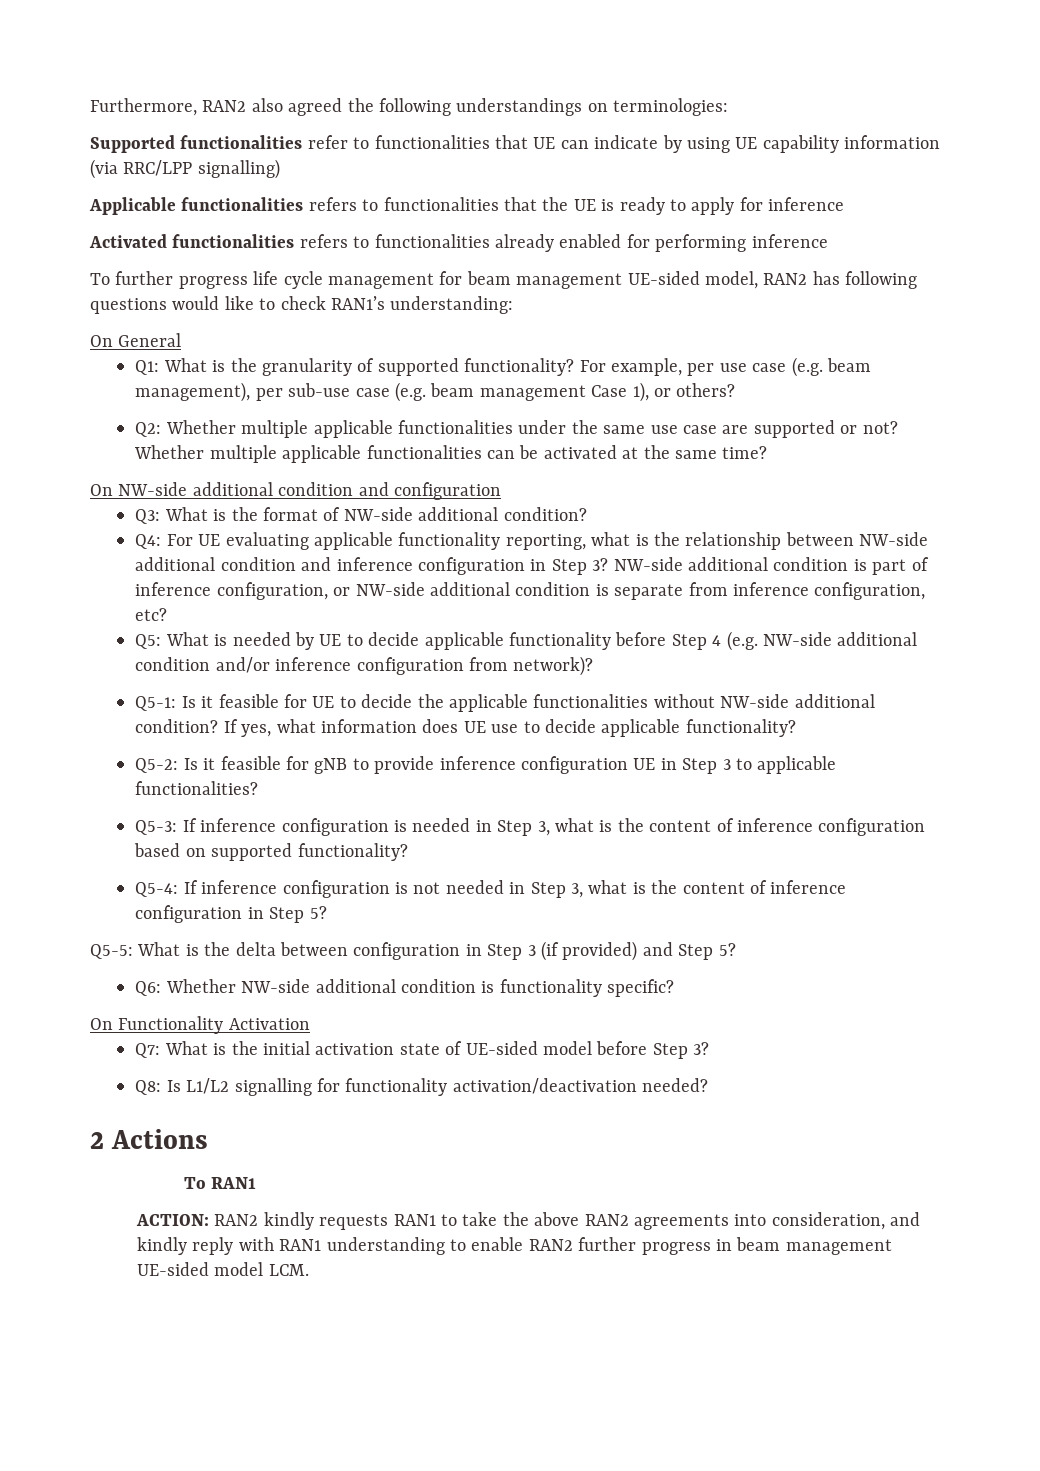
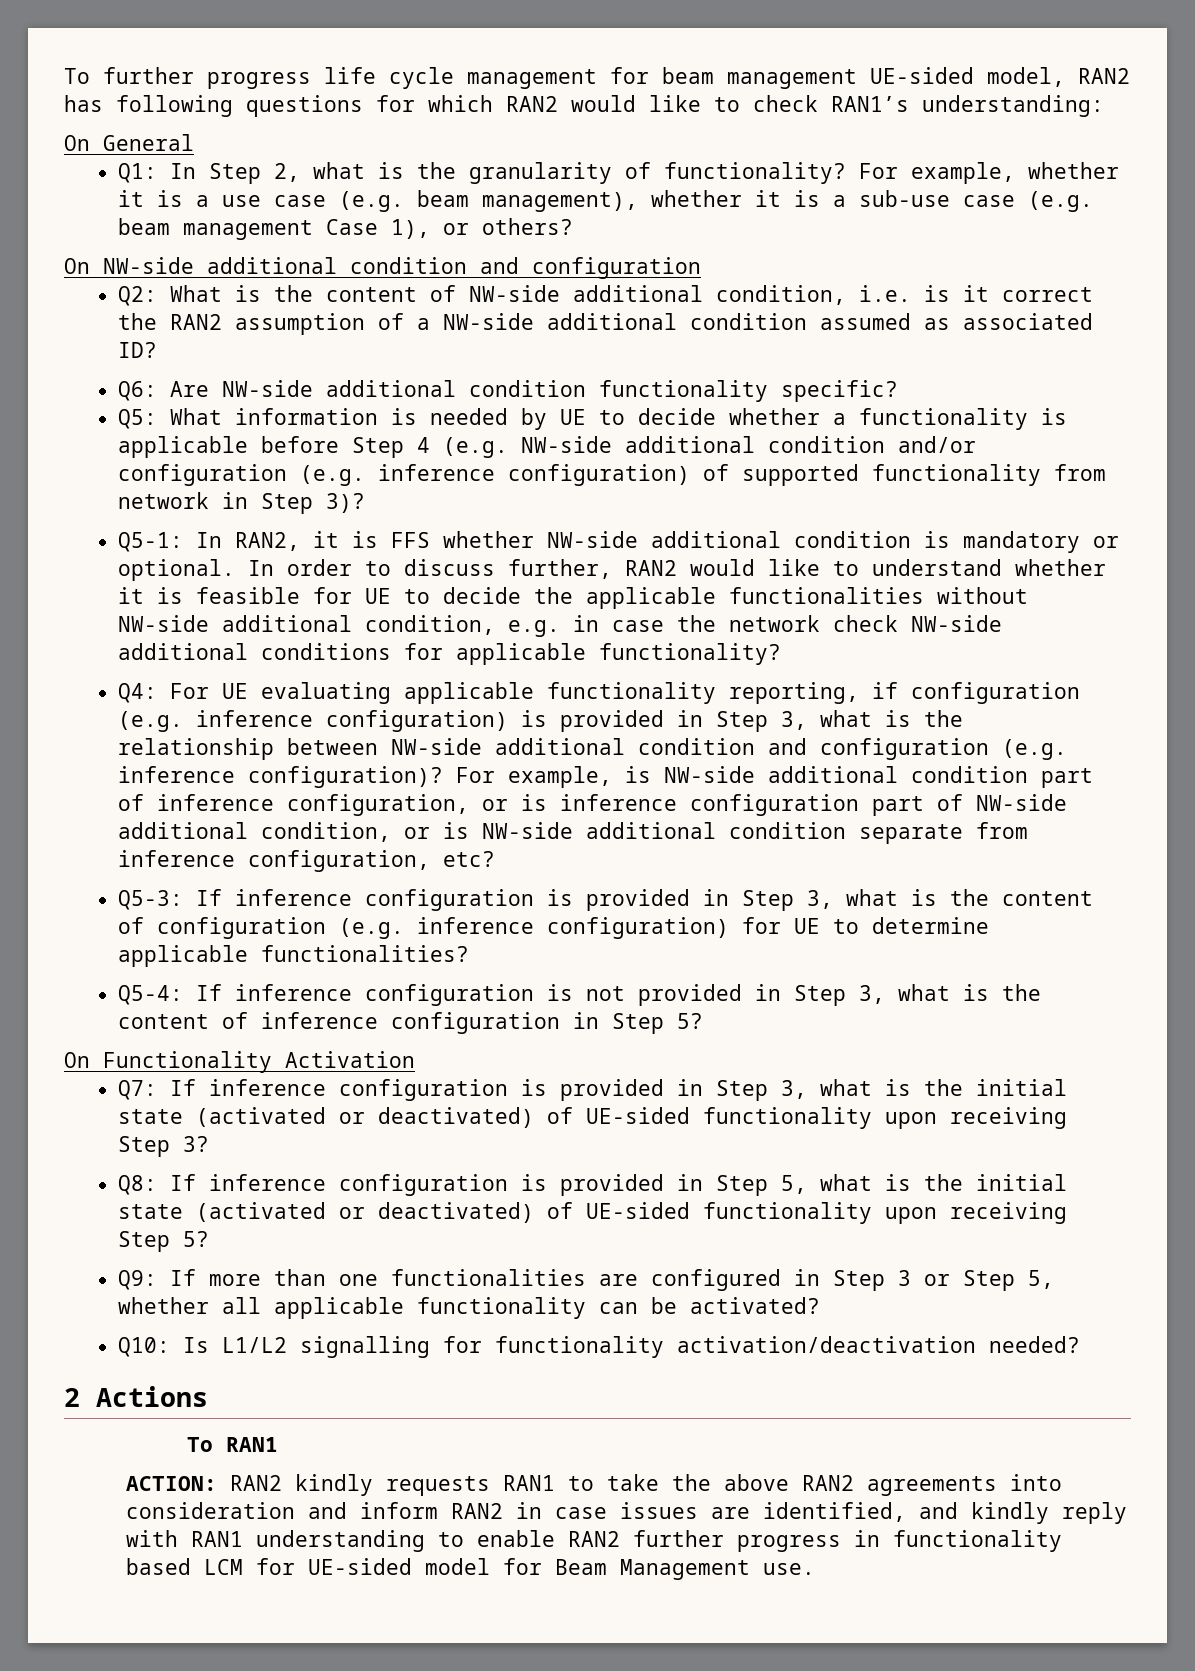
- Furthermore, RAN2 also agreed the following understandings on terminologies:
- Supported functionalities refer to functionalities that UE can indicate by using UE capability information (via RRC/LPP signalling)
- Applicable functionalities refers to functionalities that the UE is ready to apply for inference
- Activated functionalities refers to functionalities already enabled for performing inference
- To further progress life cycle management for beam management UE-sided model, RAN2 has following questions would like to check RAN1’s understanding:
+ To further progress life cycle management for beam management UE-sided model, RAN2 has following questions for which RAN2 would like to check RAN1’s understanding:
- Q1: What is the granularity of supported functionality?
+ Q1: In Step 2, what is the granularity of functionality?
- For example, per use case (e.g. beam management), per sub-use case (e.g. beam management Case 1), or others?
+ For example, whether it is a use case (e.g. beam management), whether it is a sub-use case (e.g. beam management Case 1), or others?
- Q2: Whether multiple applicable functionalities under the same use case are supported or not? Whether multiple applicable functionalities can be activated at the same time?
- Q3: What is the format of NW-side additional condition?
- Q4: For UE evaluating applicable functionality reporting, what is the relationship between NW-side additional condition and inference configuration in Step 3? NW-side additional condition is part of inference configuration, or NW-side additional condition is separate from inference configuration, etc?
+ Q2: What is the content of NW-side additional condition, i.e. is it correct the RAN2 assumption of a NW-side additional condition assumed as associated ID?
+ Q6: Are NW-side additional condition functionality specific?
- Q5: What is needed by UE to decide applicable functionality before Step 4 (e.g. NW-side additional condition and/or inference configuration from network)?
- Q5-1: Is it feasible for UE to decide the applicable functionalities without NW-side additional condition? If yes, what information does UE use to decide applicable functionality?
- Q5-2: Is it feasible for gNB to provide inference configuration UE in Step 3 to applicable functionalities?
+ Q5: What information is needed by UE to decide whether a functionality is applicable before Step 4 (e.g. NW-side additional condition and/or configuration (e.g. inference configuration) of supported functionality from network in Step 3)?
+ Q5-1: In RAN2, it is FFS whether NW-side additional condition is mandatory or optional. In order to discuss further, RAN2 would like to understand whether it is feasible for UE to decide the applicable functionalities without NW-side additional condition, e.g. in case the network check NW-side additional conditions for applicable functionality?
+ Q4: For UE evaluating applicable functionality reporting, if configuration (e.g. inference configuration) is provided in Step 3, what is the relationship between NW-side additional condition and configuration (e.g. inference configuration)? For example, is NW-side additional condition part of inference configuration, or is inference configuration part of NW-side additional condition, or is NW-side additional condition separate from inference configuration, etc?
- Q5-3: If inference configuration is needed in Step 3, what is the content of inference configuration based on supported functionality?
+ Q5-3: If inference configuration is provided in Step 3, what is the content of configuration (e.g. inference configuration) for UE to determine applicable functionalities?
- Q5-4: If inference configuration is not needed in Step 3, what is the content of inference configuration in Step 5?
+ Q5-4: If inference configuration is not provided in Step 3, what is the content of inference configuration in Step 5?
- Q5-5: What is the delta between configuration in Step 3 (if provided) and Step 5?
- Q6: Whether NW-side additional condition is functionality specific?
  On Functionality Activation
- Q7: What is the initial activation state of UE-sided model before Step 3?
- Q8: Is L1/L2 signalling for functionality activation/deactivation needed?
+ Q7: If inference configuration is provided in Step 3, what is the initial state (activated or deactivated) of UE-sided functionality upon receiving Step 3?
+ Q8: If inference configuration is provided in Step 5, what is the initial state (activated or deactivated) of UE-sided functionality upon receiving Step 5?
+ Q9: If more than one functionalities are configured in Step 3 or Step 5, whether all applicable functionality can be activated?
+ Q10: Is L1/L2 signalling for functionality activation/deactivation needed?
- ACTION: RAN2 kindly requests RAN1 to take the above RAN2 agreements into consideration, and kindly reply with RAN1 understanding to enable RAN2 further progress in beam management UE-sided model LCM.
+ ACTION: RAN2 kindly requests RAN1 to take the above RAN2 agreements into consideration and inform RAN2 in case issues are identified, and kindly reply with RAN1 understanding to enable RAN2 further progress in functionality based LCM for UE-sided model for Beam Management use.

